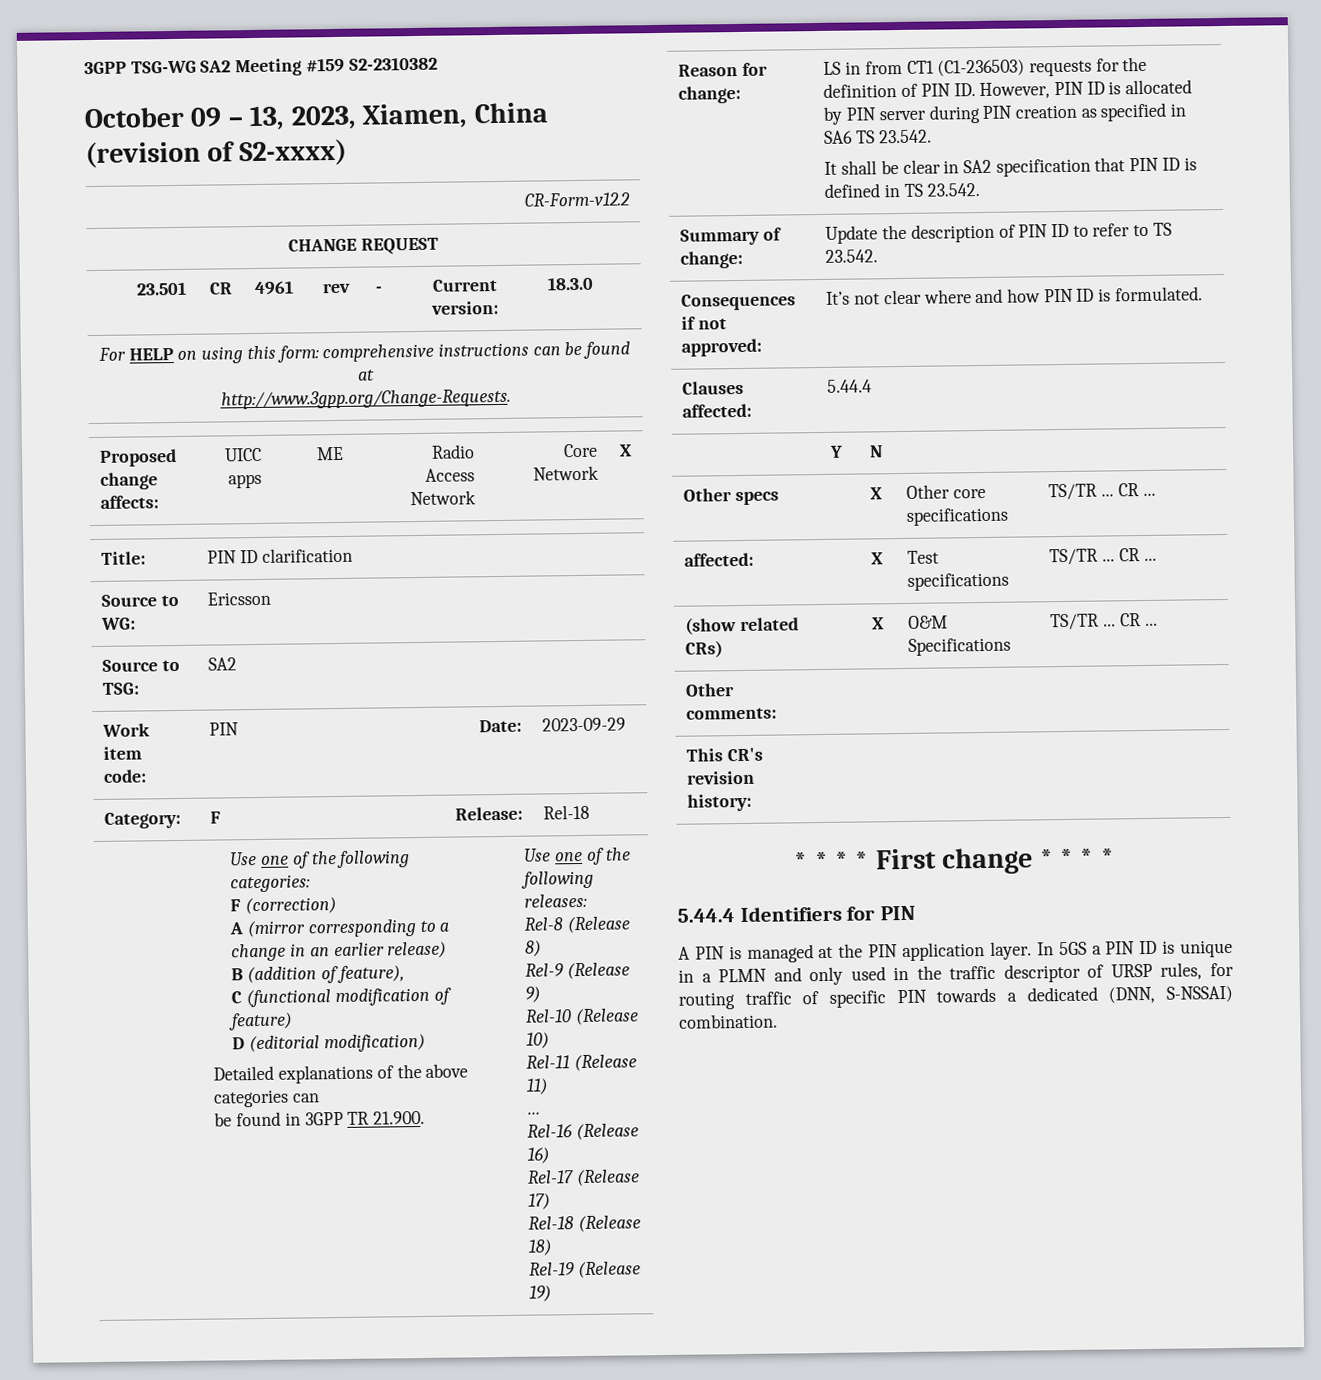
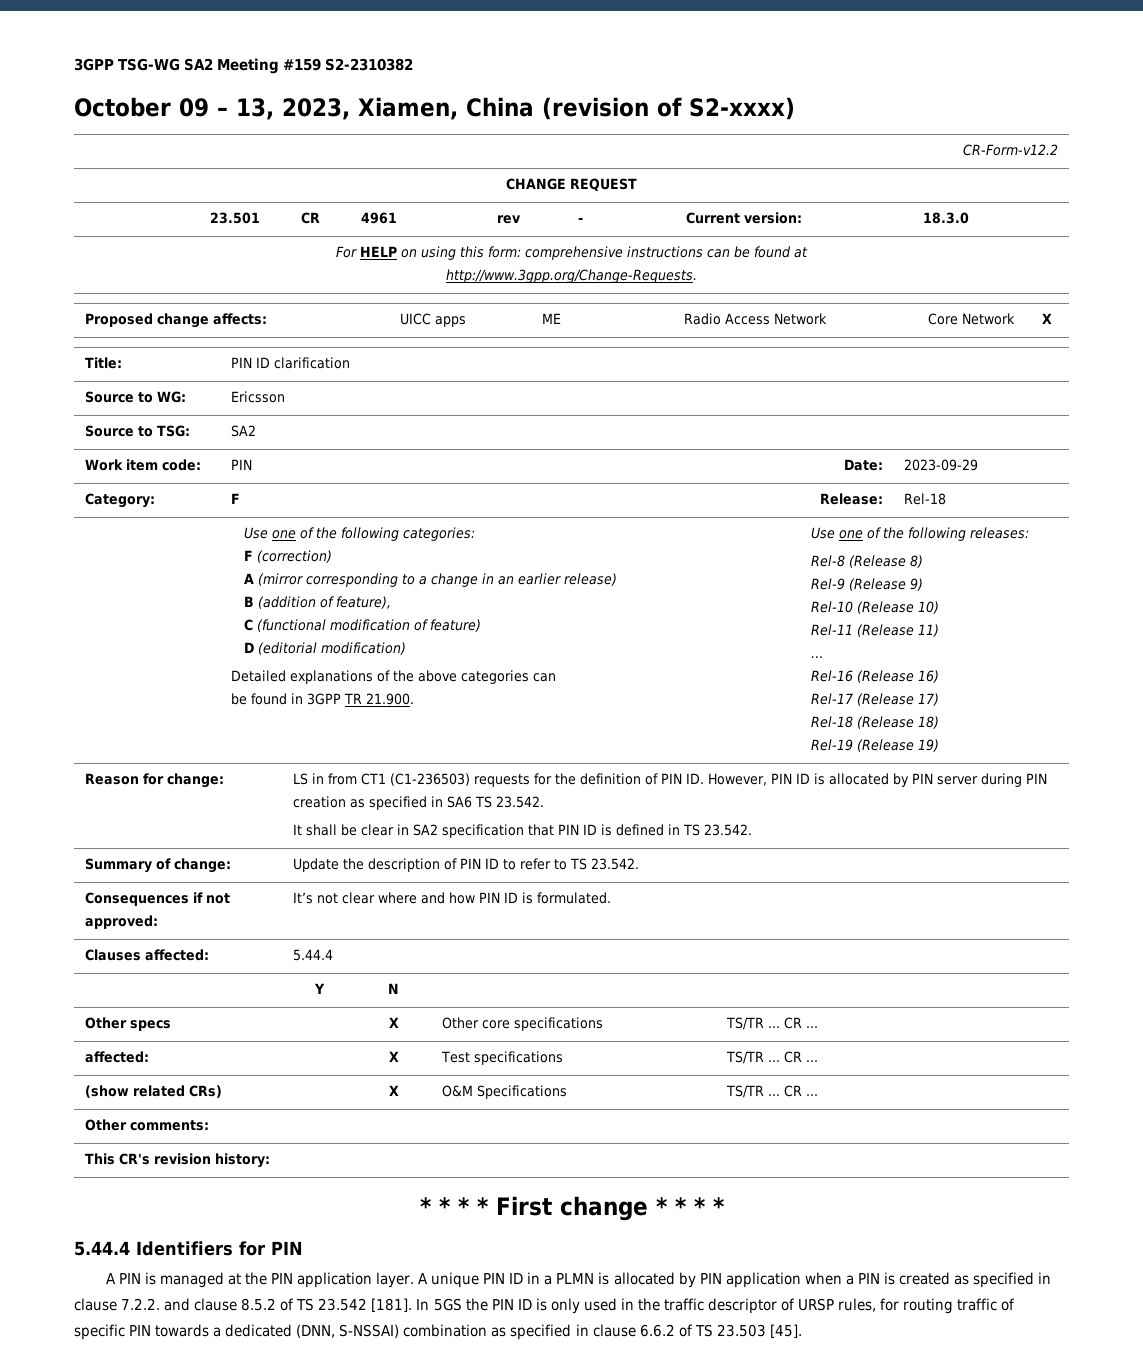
+ A unique PIN ID in a PLMN is allocated by PIN application when a PIN is created as specified in clause 7.2.2. and clause 8.5.2 of TS 23.542 [181].
- In 5GS a PIN ID is unique in a PLMN and only used in the traffic descriptor of URSP rules, for routing traffic of specific PIN towards a dedicated (DNN, S-NSSAI) combination.
+ In 5GS the PIN ID is only used in the traffic descriptor of URSP rules, for routing traffic of specific PIN towards a dedicated (DNN, S-NSSAI) combination as specified in clause 6.6.2 of TS 23.503 [45].

